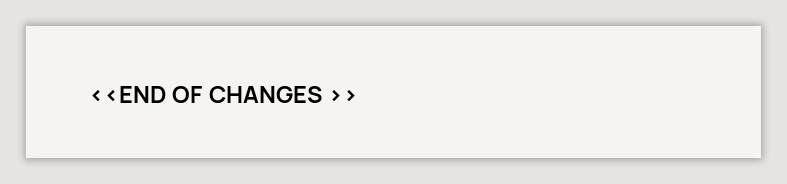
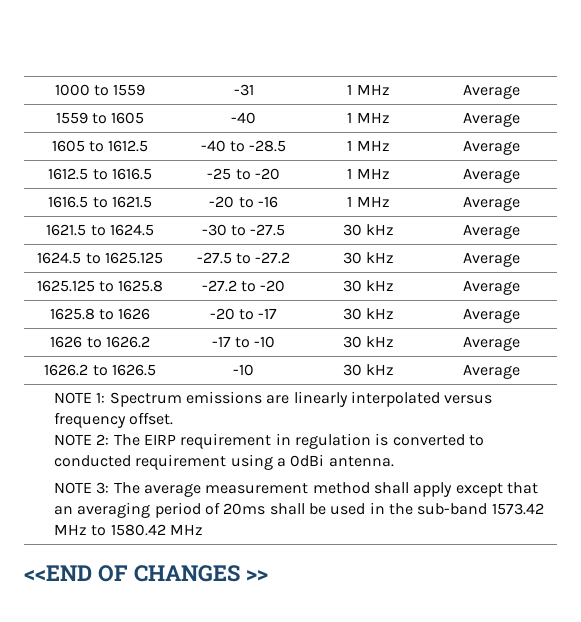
+ 1000 to 1559 | -31 | 1 MHz | Average
+ 1559 to 1605 | -40 | 1 MHz | Average
+ 1605 to 1612.5 | -40 to -28.5 | 1 MHz | Average
+ 1612.5 to 1616.5 | -25 to -20 | 1 MHz | Average
+ 1616.5 to 1621.5 | -20 to -16 | 1 MHz | Average
+ 1621.5 to 1624.5 | -30 to -27.5 | 30 kHz | Average
+ 1624.5 to 1625.125 | -27.5 to -27.2 | 30 kHz | Average
+ 1625.125 to 1625.8 | -27.2 to -20 | 30 kHz | Average
+ 1625.8 to 1626 | -20 to -17 | 30 kHz | Average
+ 1626 to 1626.2 | -17 to -10 | 30 kHz | Average
+ 1626.2 to 1626.5 | -10 | 30 kHz | Average
+ NOTE 1: Spectrum emissions are linearly interpolated versus frequency offset.
+ NOTE 2: The EIRP requirement in regulation is converted to conducted requirement using a 0dBi antenna.
+ NOTE 3: The average measurement method shall apply except that an averaging period of 20ms shall be used in the sub-band 1573.42 MHz to 1580.42 MHz

